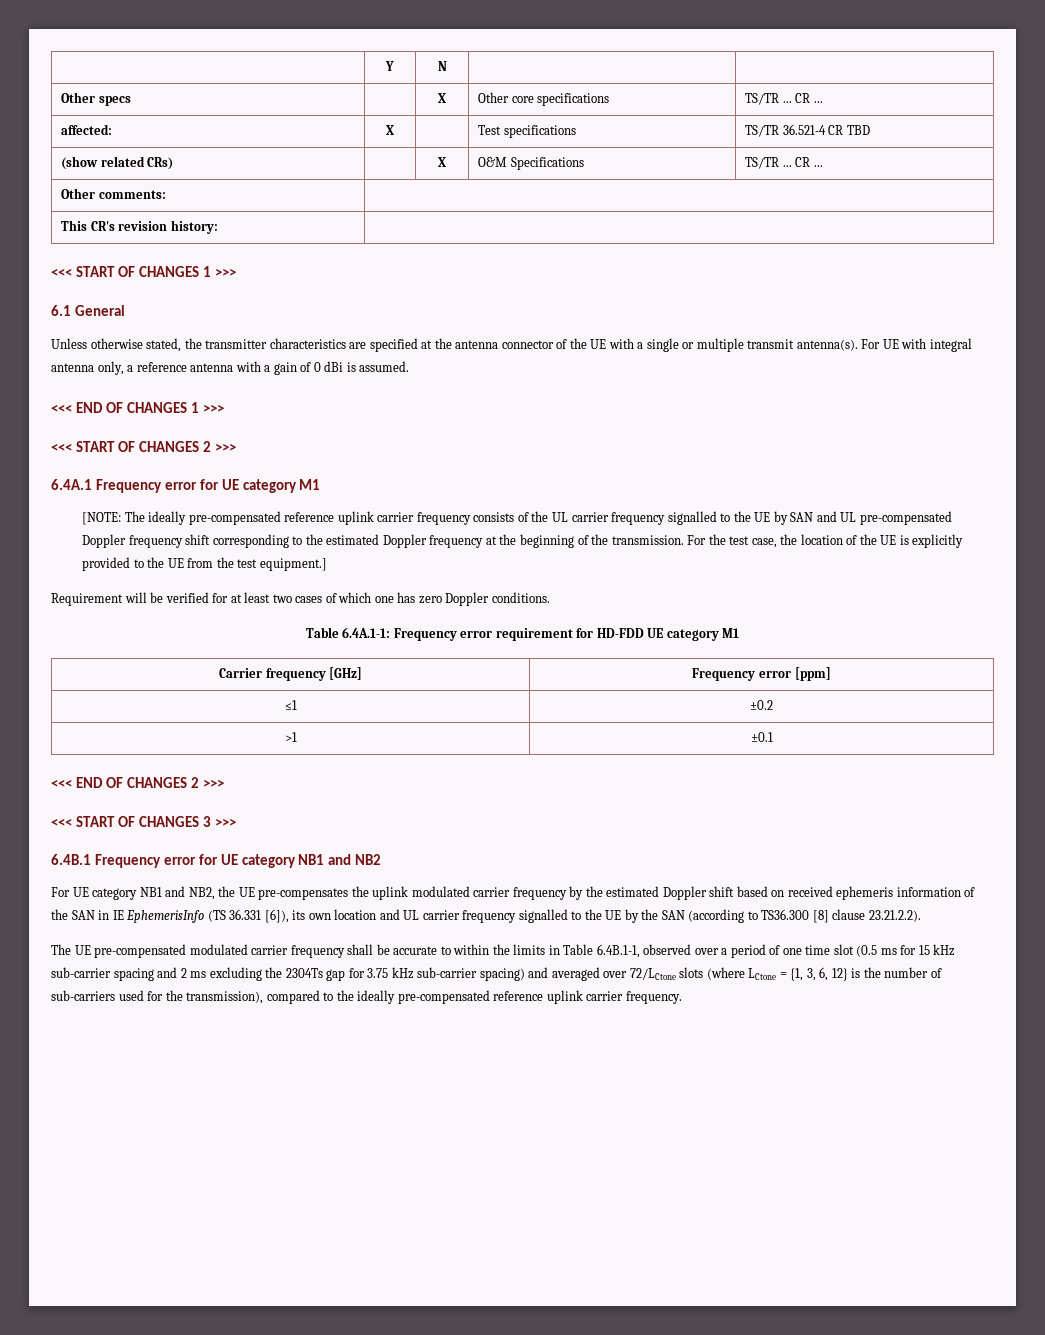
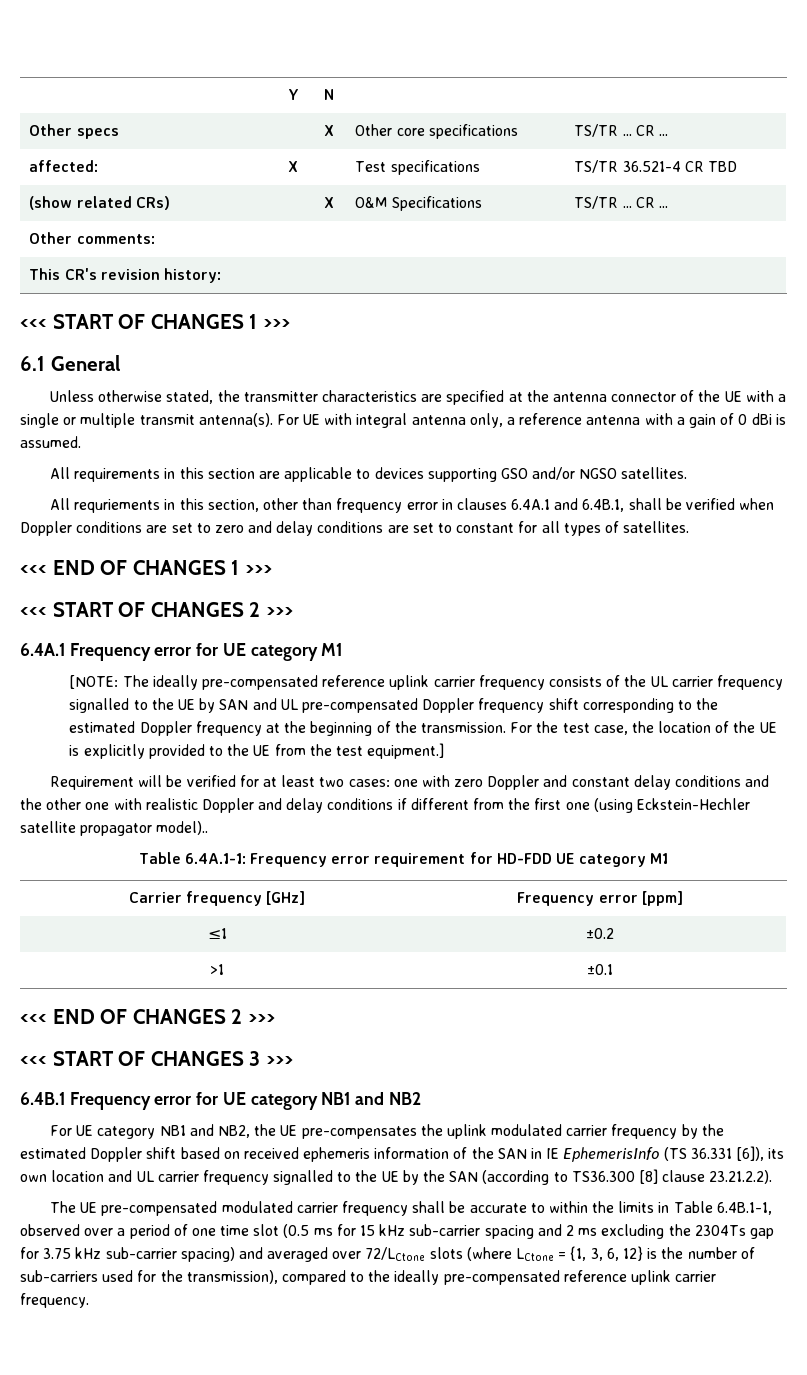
+ All requirements in this section are applicable to devices supporting GSO and/or NGSO satellites.
+ All requriements in this section, other than frequency error in clauses 6.4A.1 and 6.4B.1, shall be verified when Doppler conditions are set to zero and delay conditions are set to constant for all types of satellites.
- Requirement will be verified for at least two cases of which one has zero Doppler conditions.
+ Requirement will be verified for at least two cases: one with zero Doppler and constant delay conditions and the other one with realistic Doppler and delay conditions if different from the first one (using Eckstein-Hechler satellite propagator model)..

